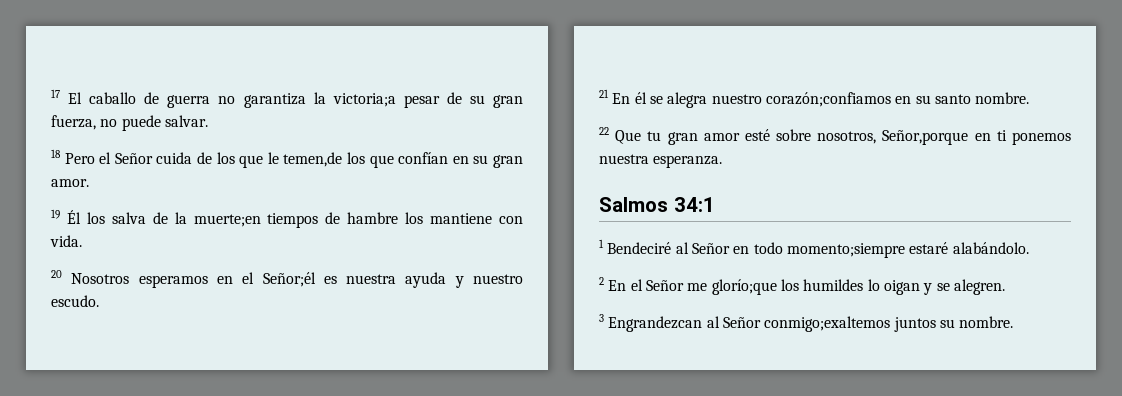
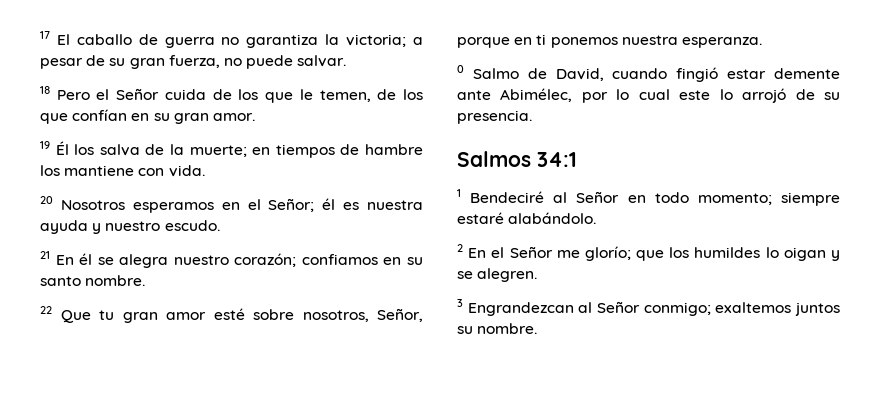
- 17 El caballo de guerra no garantiza la victoria;a pesar de su gran fuerza, no puede salvar.
+ 17 El caballo de guerra no garantiza la victoria; a pesar de su gran fuerza, no puede salvar.
- 18 Pero el Señor cuida de los que le temen,de los que confían en su gran amor.
+ 18 Pero el Señor cuida de los que le temen, de los que confían en su gran amor.
- 19 Él los salva de la muerte;en tiempos de hambre los mantiene con vida.
+ 19 Él los salva de la muerte; en tiempos de hambre los mantiene con vida.
- 20 Nosotros esperamos en el Señor;él es nuestra ayuda y nuestro escudo.
+ 20 Nosotros esperamos en el Señor; él es nuestra ayuda y nuestro escudo.
- 21 En él se alegra nuestro corazón;confiamos en su santo nombre.
+ 21 En él se alegra nuestro corazón; confiamos en su santo nombre.
- 22 Que tu gran amor esté sobre nosotros, Señor,porque en ti ponemos nuestra esperanza.
+ 22 Que tu gran amor esté sobre nosotros, Señor, porque en ti ponemos nuestra esperanza.
+ 0 Salmo de David, cuando fingió estar demente ante Abimélec, por lo cual este lo arrojó de su presencia.
- 1 Bendeciré al Señor en todo momento;siempre estaré alabándolo.
+ 1 Bendeciré al Señor en todo momento; siempre estaré alabándolo.
- 2 En el Señor me glorío;que los humildes lo oigan y se alegren.
+ 2 En el Señor me glorío; que los humildes lo oigan y se alegren.
- 3 Engrandezcan al Señor conmigo;exaltemos juntos su nombre.
+ 3 Engrandezcan al Señor conmigo; exaltemos juntos su nombre.

